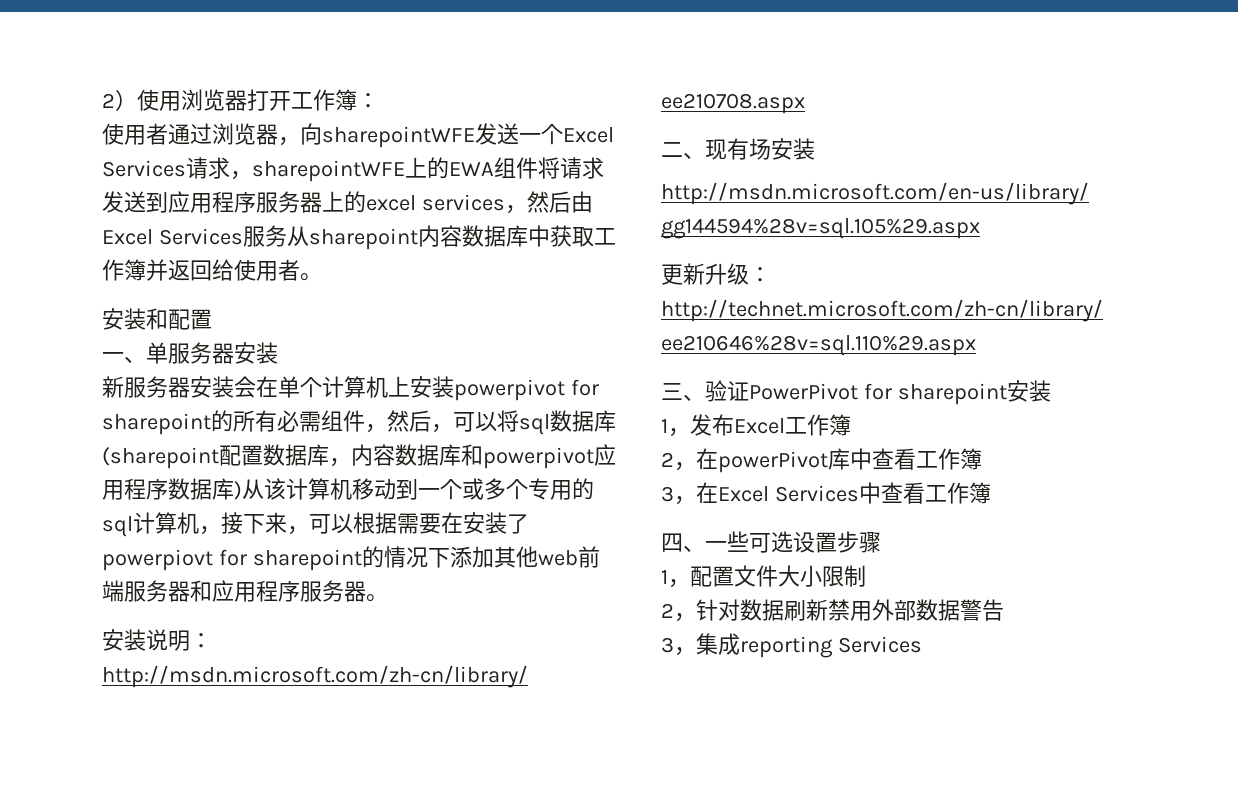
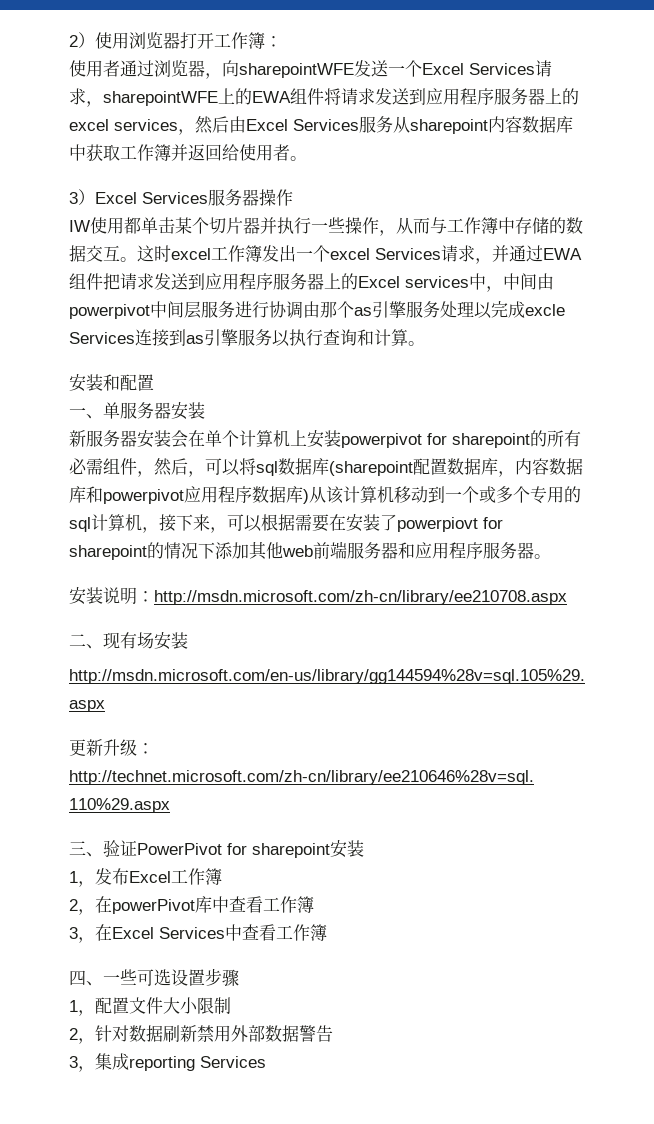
+ 3）Excel Services服务器操作
+ IW使用都单击某个切片器并执行一些操作，从而与工作簿中存储的数据交互。这时excel工作簿发出一个excel Services请求，并通过EWA组件把请求发送到应用程序服务器上的Excel services中，中间由powerpivot中间层服务进行协调由那个as引擎服务处理以完成excle Services连接到as引擎服务以执行查询和计算。

